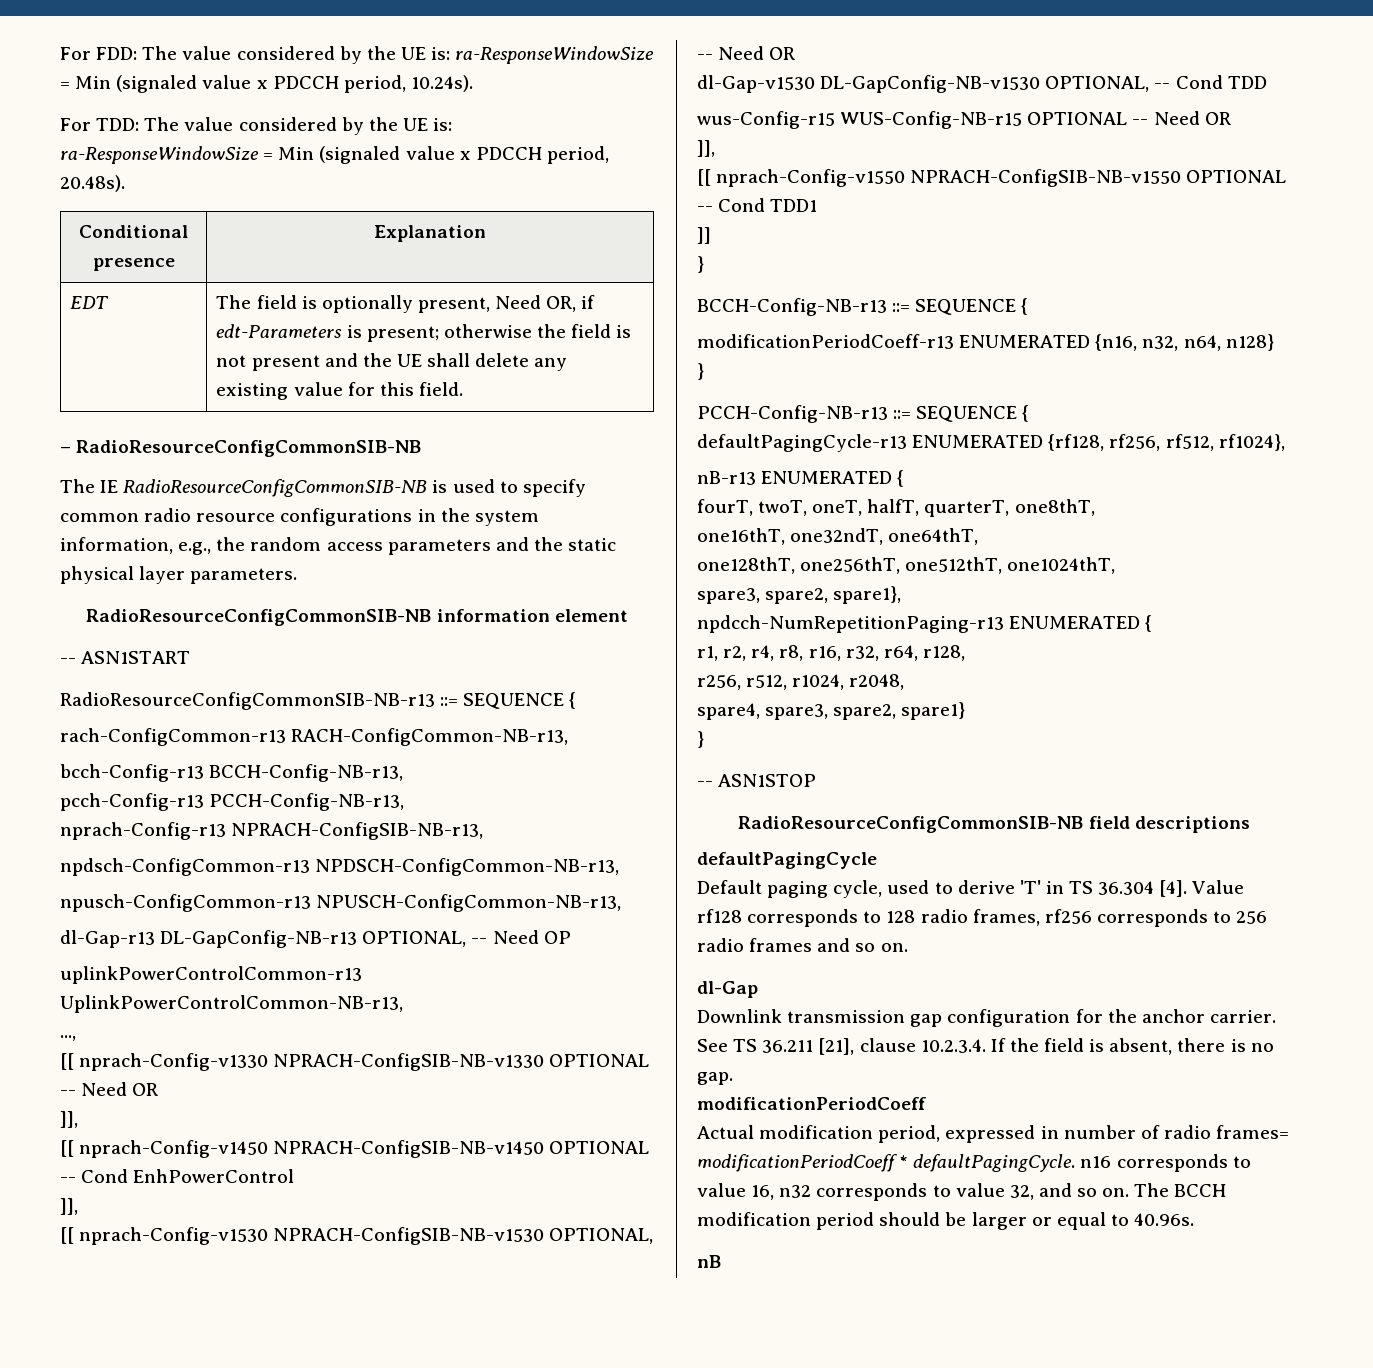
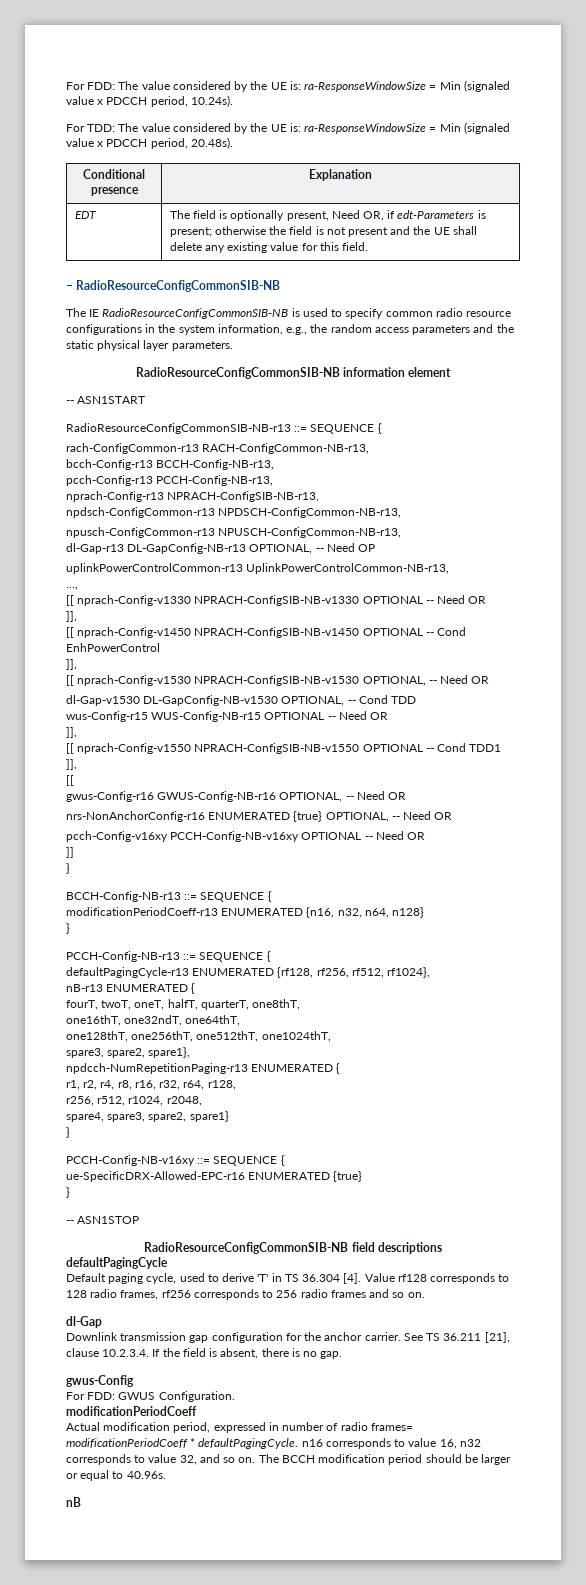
  [[ nprach-Config-v1550 NPRACH-ConfigSIB-NB-v1550 OPTIONAL -- Cond TDD1
+ ]],
+ [[
+ gwus-Config-r16 GWUS-Config-NB-r16 OPTIONAL, -- Need OR
+ nrs-NonAnchorConfig-r16 ENUMERATED {true} OPTIONAL, -- Need OR
+ pcch-Config-v16xy PCCH-Config-NB-v16xy OPTIONAL -- Need OR
+ PCCH-Config-NB-v16xy ::= SEQUENCE {
+ ue-SpecificDRX-Allowed-EPC-r16 ENUMERATED {true}
+ }
+ gwus-Config
+ For FDD: GWUS Configuration.

